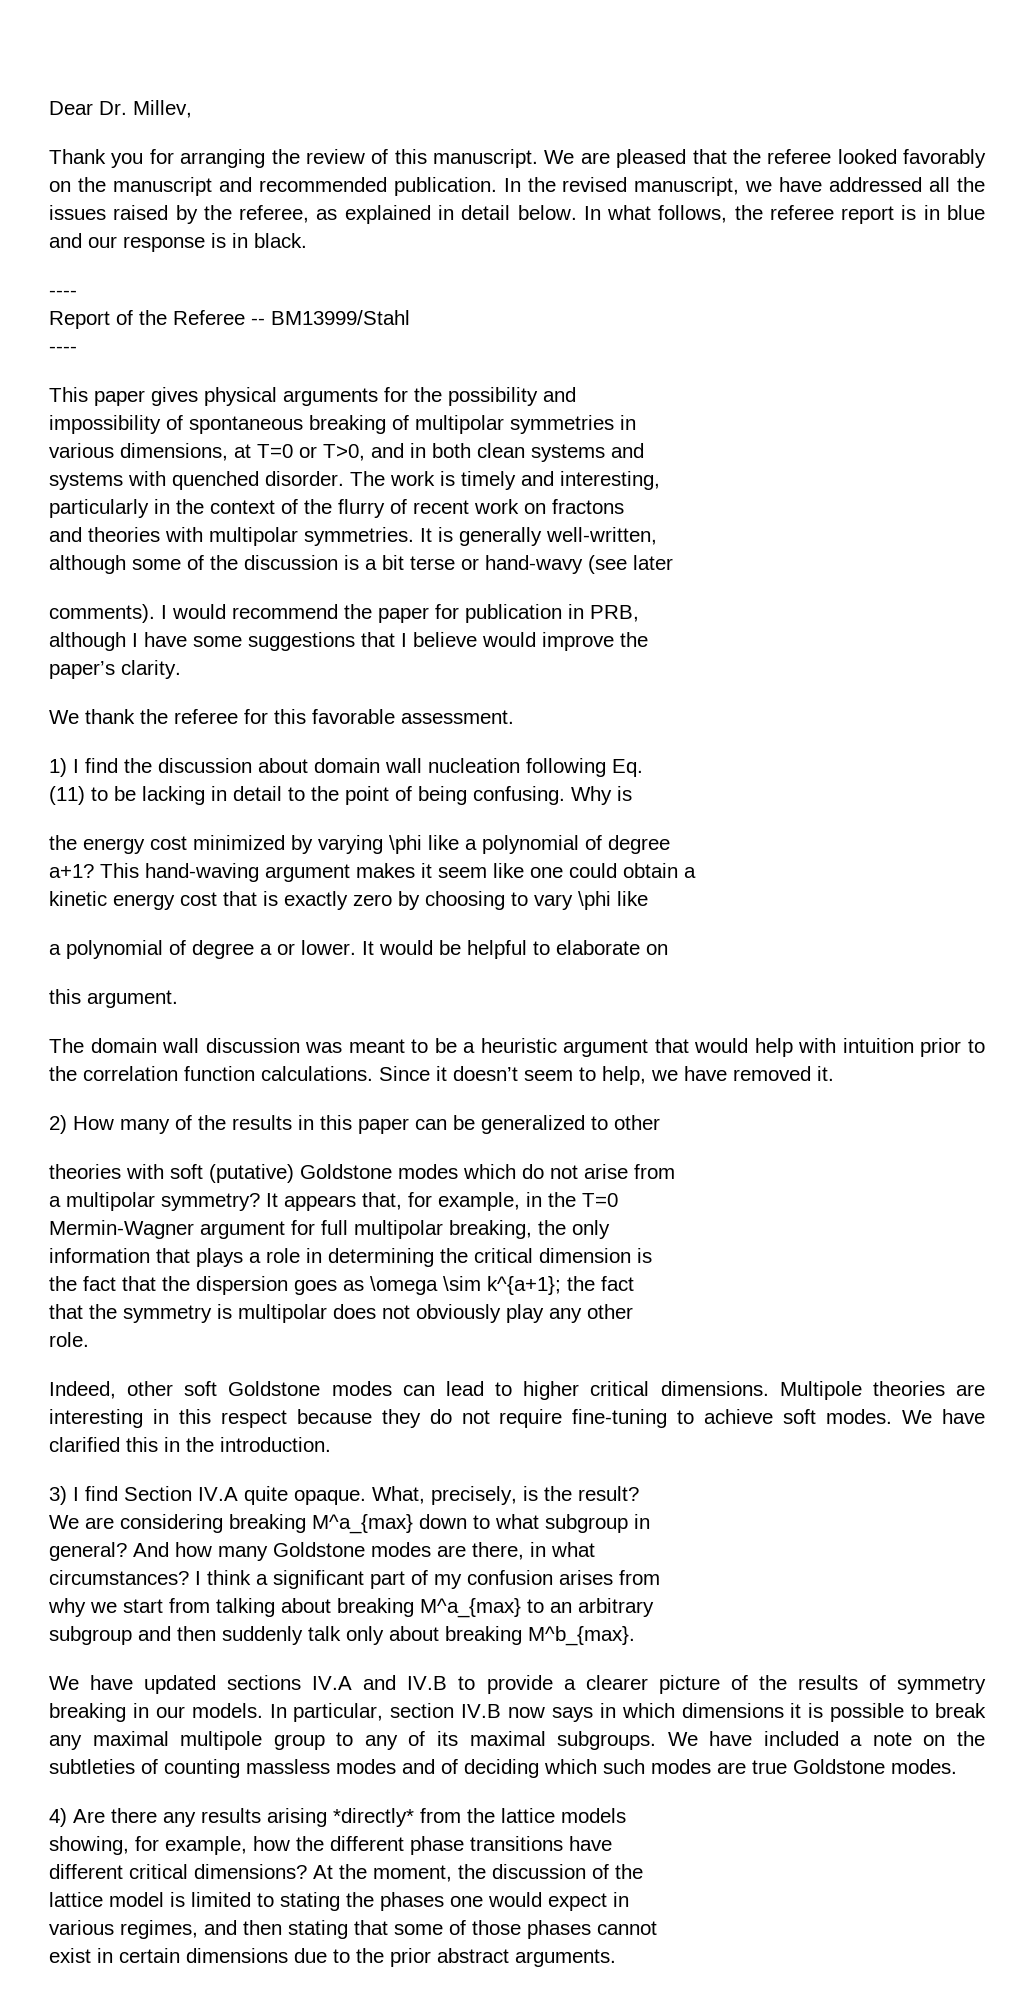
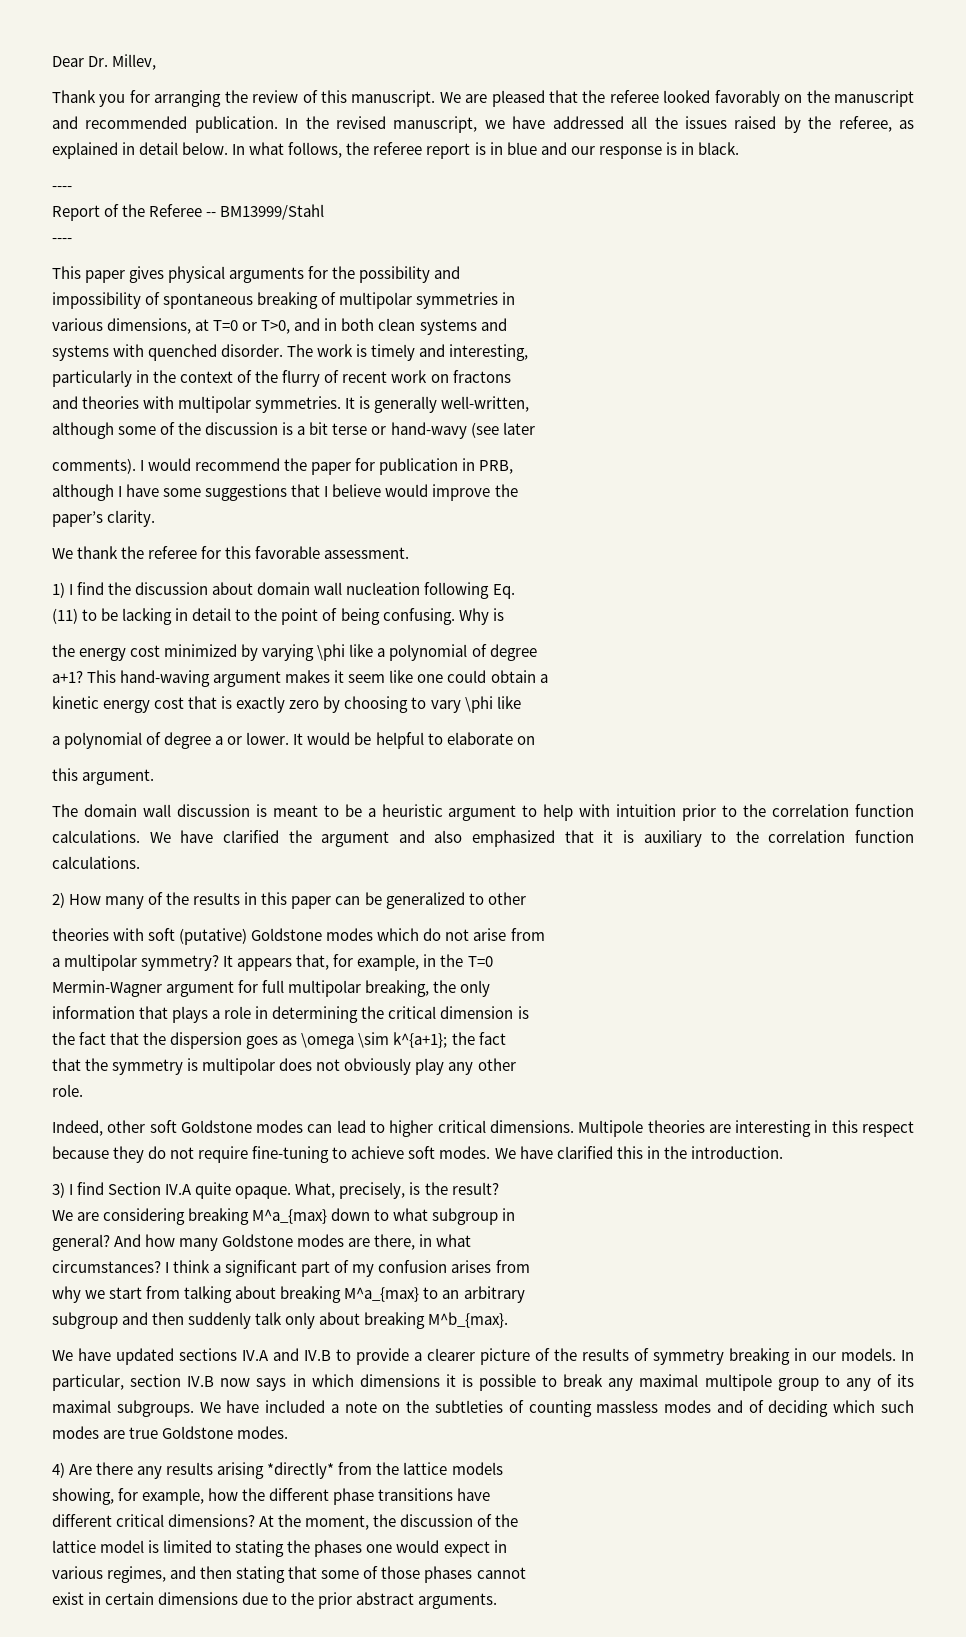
- The domain wall discussion was meant to be a heuristic argument that would help with intuition prior to the correlation function calculations.
+ The domain wall discussion is meant to be a heuristic argument to help with intuition prior to the correlation function calculations.
- Since it doesn’t seem to help, we have removed it.
+ We have clarified the argument and also emphasized that it is auxiliary to the correlation function calculations.

